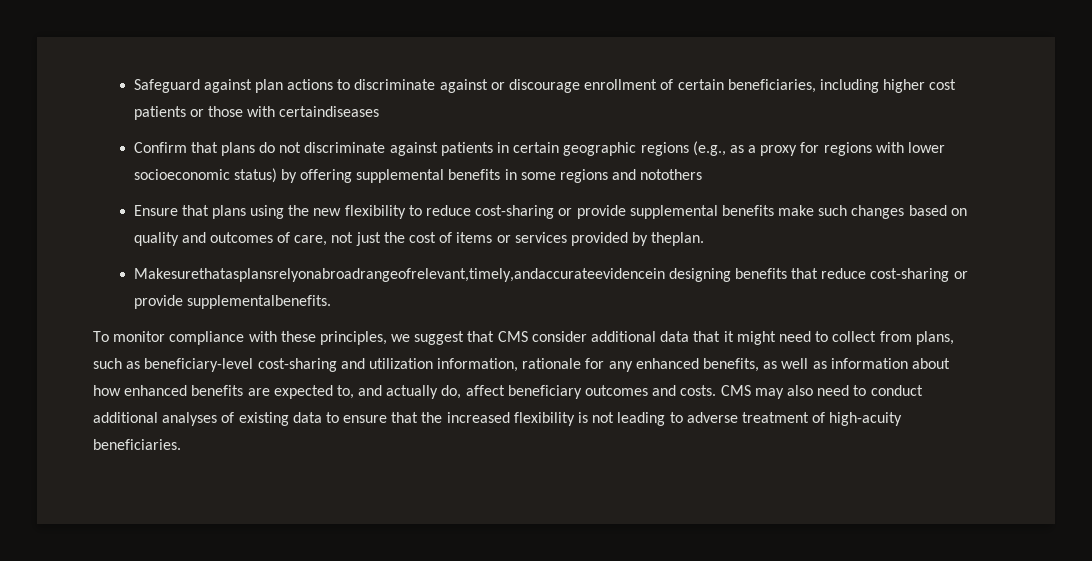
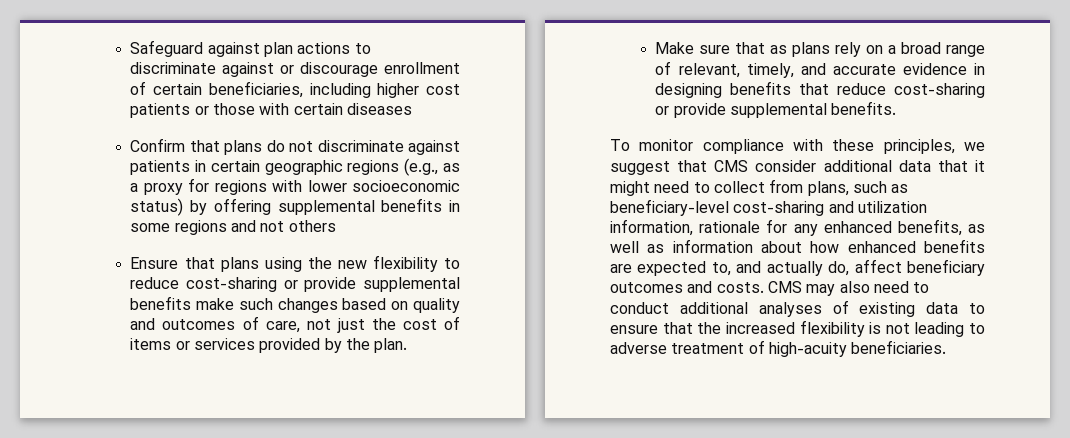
- Safeguard against plan actions to discriminate against or discourage enrollment of certain beneficiaries, including higher cost patients or those with certaindiseases
+ Safeguard against plan actions to discriminate against or discourage enrollment of certain beneficiaries, including higher cost patients or those with certain diseases
- Confirm that plans do not discriminate against patients in certain geographic regions (e.g., as a proxy for regions with lower socioeconomic status) by offering supplemental benefits in some regions and notothers
+ Confirm that plans do not discriminate against patients in certain geographic regions (e.g., as a proxy for regions with lower socioeconomic status) by offering supplemental benefits in some regions and not others
- Ensure that plans using the new flexibility to reduce cost-sharing or provide supplemental benefits make such changes based on quality and outcomes of care, not just the cost of items or services provided by theplan.
- Makesurethatasplansrelyonabroadrangeofrelevant,timely,andaccurateevidencein designing benefits that reduce cost-sharing or provide supplementalbenefits.
+ Ensure that plans using the new flexibility to reduce cost-sharing or provide supplemental benefits make such changes based on quality and outcomes of care, not just the cost of items or services provided by the plan.
+ Make sure that as plans rely on a broad range of relevant, timely, and accurate evidence in designing benefits that reduce cost-sharing or provide supplemental benefits.

